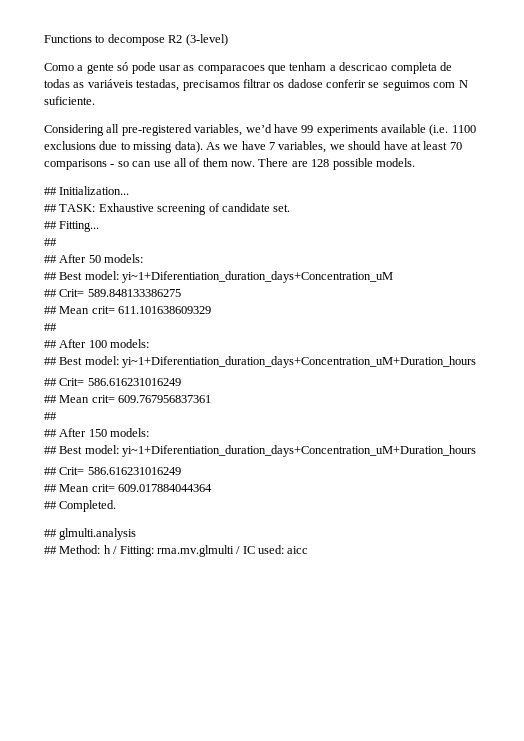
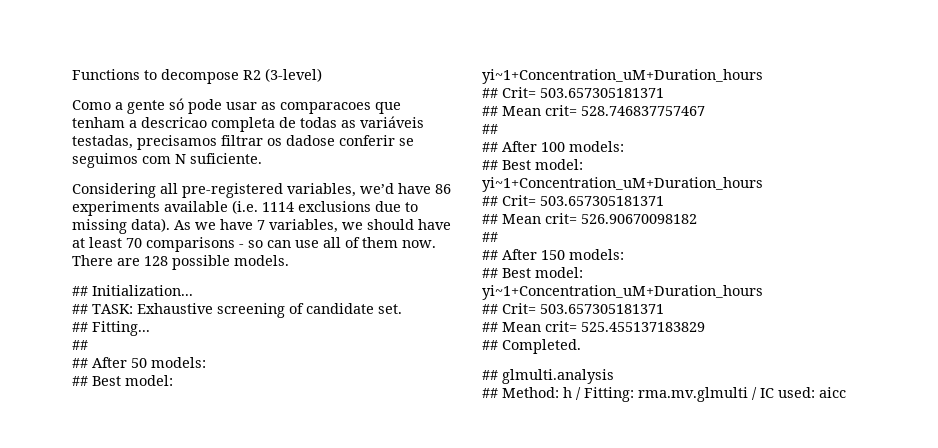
- Considering all pre-registered variables, we’d have 99 experiments available (i.e. 1100 exclusions due to missing data).
+ Considering all pre-registered variables, we’d have 86 experiments available (i.e. 1114 exclusions due to missing data).
  ## After 50 models:
- ## Best model: yi~1+Diferentiation_duration_days+Concentration_uM
- ## Crit= 589.848133386275
- ## Mean crit= 611.101638609329
+ ## Best model: yi~1+Concentration_uM+Duration_hours
+ ## Crit= 503.657305181371
+ ## Mean crit= 528.746837757467
  ## After 100 models:
- ## Best model: yi~1+Diferentiation_duration_days+Concentration_uM+Duration_hours
- ## Crit= 586.616231016249
- ## Mean crit= 609.767956837361
+ ## Best model: yi~1+Concentration_uM+Duration_hours
+ ## Crit= 503.657305181371
+ ## Mean crit= 526.90670098182
  ## After 150 models:
- ## Best model: yi~1+Diferentiation_duration_days+Concentration_uM+Duration_hours
- ## Crit= 586.616231016249
- ## Mean crit= 609.017884044364
+ ## Best model: yi~1+Concentration_uM+Duration_hours
+ ## Crit= 503.657305181371
+ ## Mean crit= 525.455137183829

